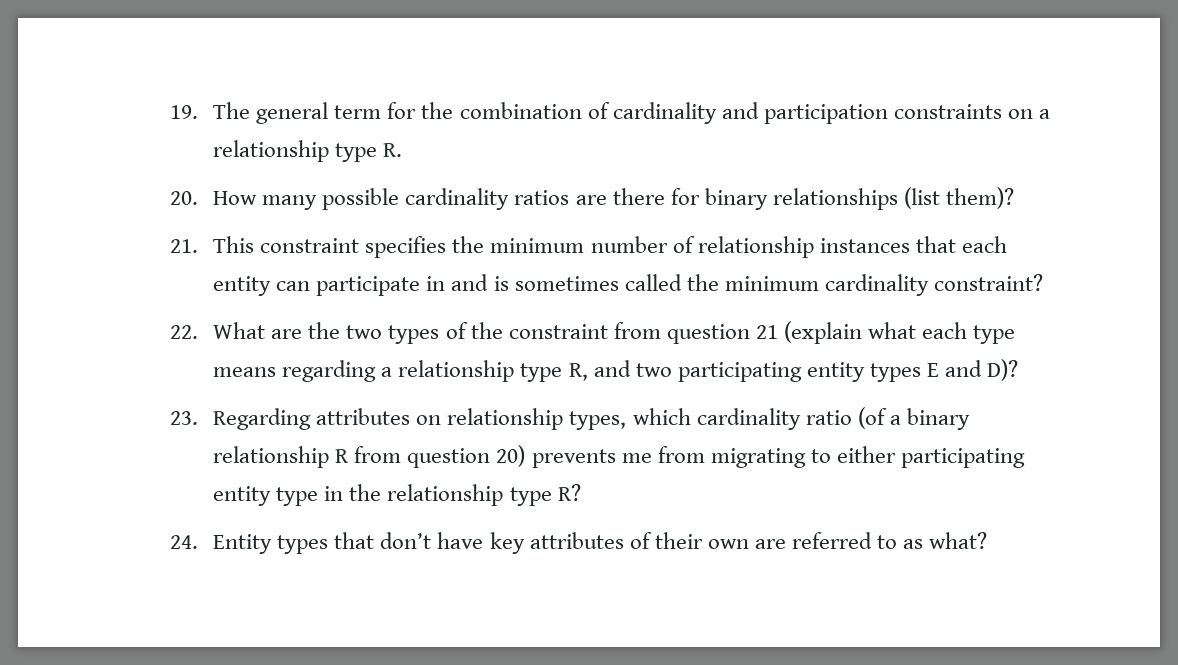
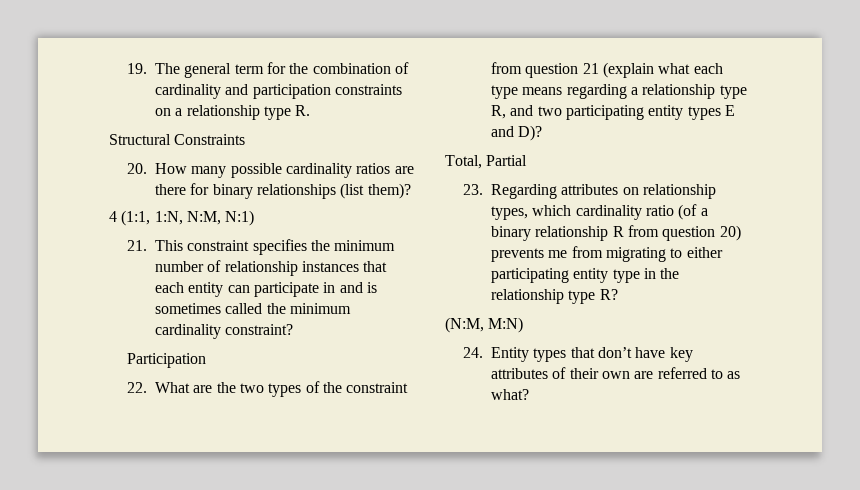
+ Structural Constraints
+ 4 (1:1, 1:N, N:M, N:1)
+ Participation
+ Total, Partial
+ (N:M, M:N)

